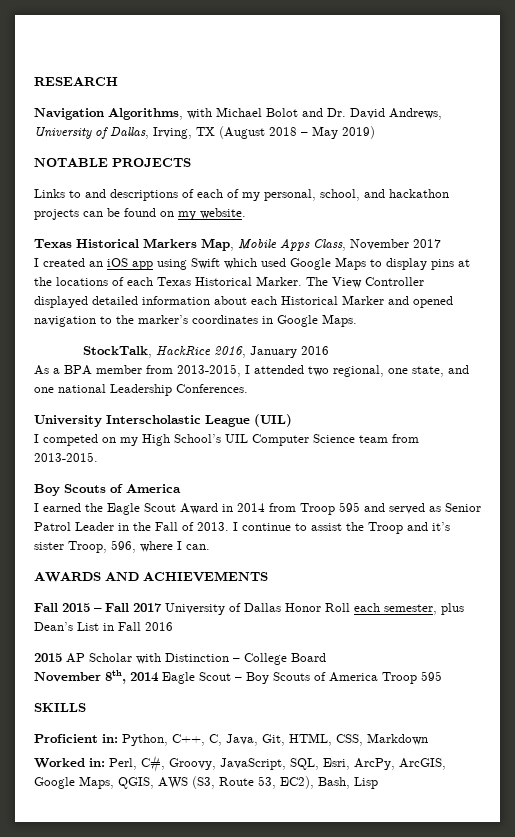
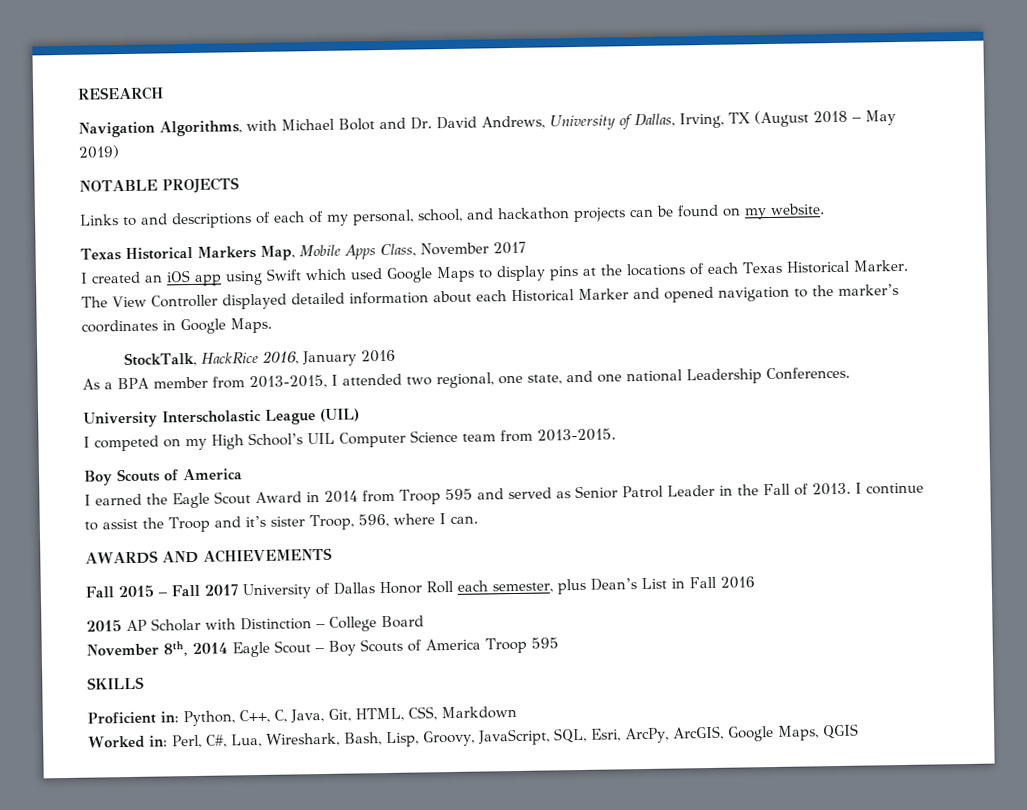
- Worked in: Perl, C#, Groovy, JavaScript, SQL, Esri, ArcPy, ArcGIS, Google Maps, QGIS, AWS (S3, Route 53, EC2), Bash, Lisp
+ Worked in: Perl, C#, Lua, Wireshark, Bash, Lisp, Groovy, JavaScript, SQL, Esri, ArcPy, ArcGIS, Google Maps, QGIS

